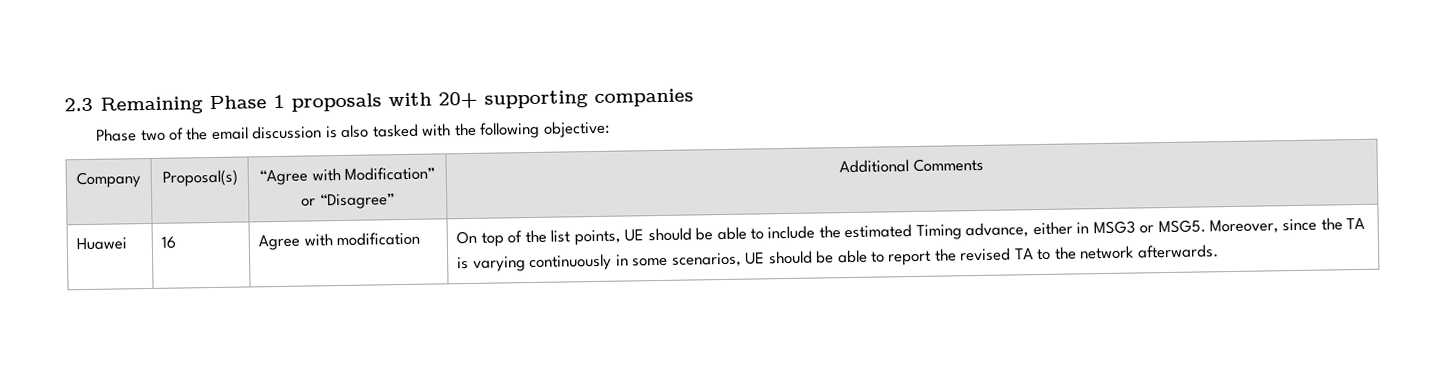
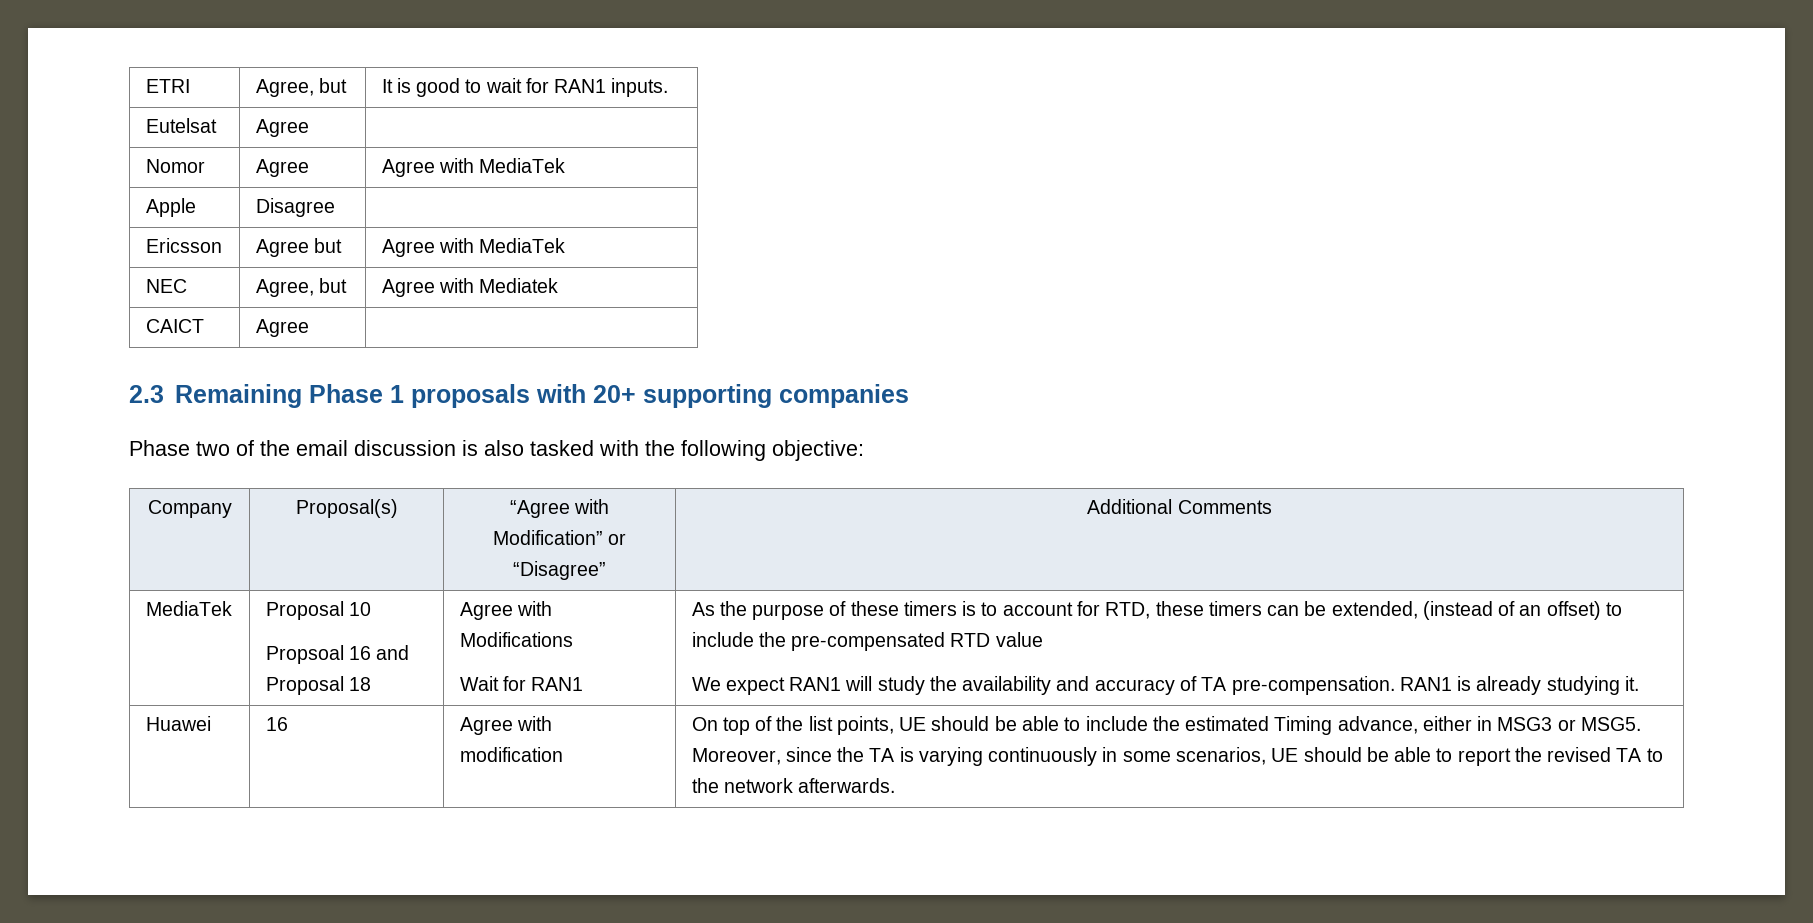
+ ETRI | Agree, but | It is good to wait for RAN1 inputs.
+ Eutelsat | Agree |
+ Nomor | Agree | Agree with MediaTek
+ Apple | Disagree |
+ Ericsson | Agree but | Agree with MediaTek
+ NEC | Agree, but | Agree with Mediatek
+ CAICT | Agree |
+ MediaTek | Proposal 10
+ Propsoal 16 and Proposal 18 | Agree with Modifications
+ Wait for RAN1 | As the purpose of these timers is to account for RTD, these timers can be extended, (instead of an offset) to include the pre-compensated RTD value
+ We expect RAN1 will study the availability and accuracy of TA pre-compensation. RAN1 is already studying it.

